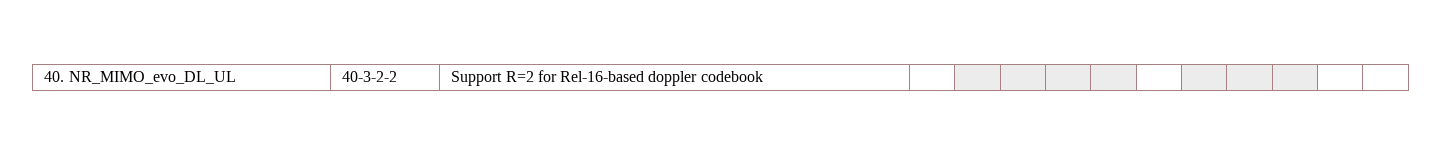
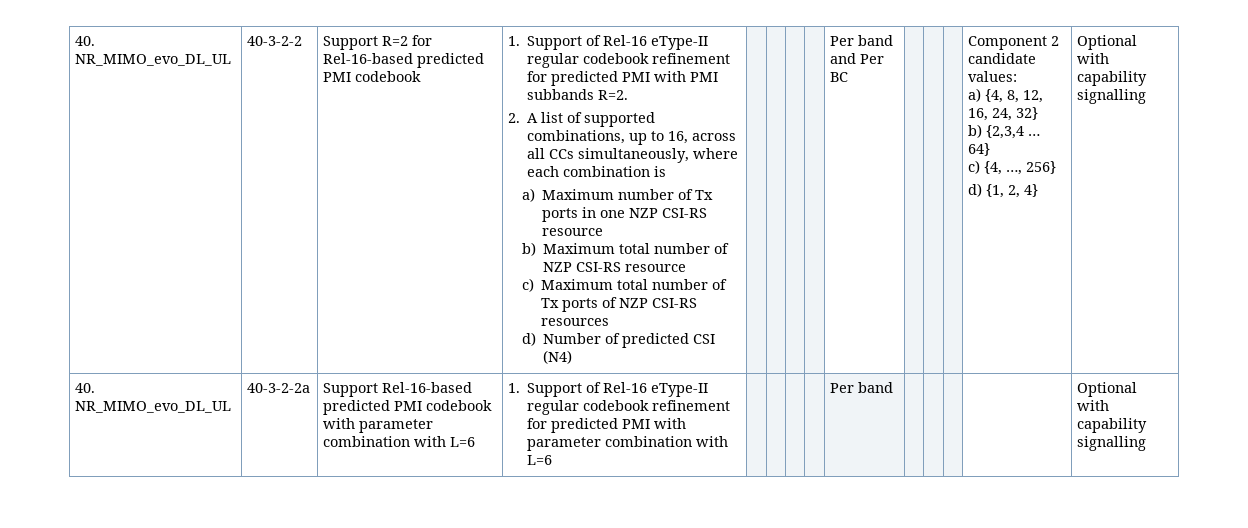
- Support R=2 for Rel-16-based doppler codebook
+ Support R=2 for Rel-16-based predicted PMI codebook
+ 1. Support of Rel-16 eType-II regular codebook refinement for predicted PMI with PMI subbands R=2.
+ 2. A list of supported combinations, up to 16, across all CCs simultaneously, where each combination is
+ a) Maximum number of Tx ports in one NZP CSI-RS resource
+ b) Maximum total number of NZP CSI-RS resource
+ c) Maximum total number of Tx ports of NZP CSI-RS resources
+ d) Number of predicted CSI (N4) | | | | | Per band and Per BC | | | | Component 2 candidate values:
+ a) {4, 8, 12, 16, 24, 32}
+ b) {2,3,4 … 64}
+ c) {4, …, 256}
+ d) {1, 2, 4} | Optional with capability signalling
+ 40. NR_MIMO_evo_DL_UL | 40-3-2-2a | Support Rel-16-based predicted PMI codebook with parameter combination with L=6 | 1. Support of Rel-16 eType-II regular codebook refinement for predicted PMI with parameter combination with L=6 | | | | | Per band | | | | | Optional with capability signalling

